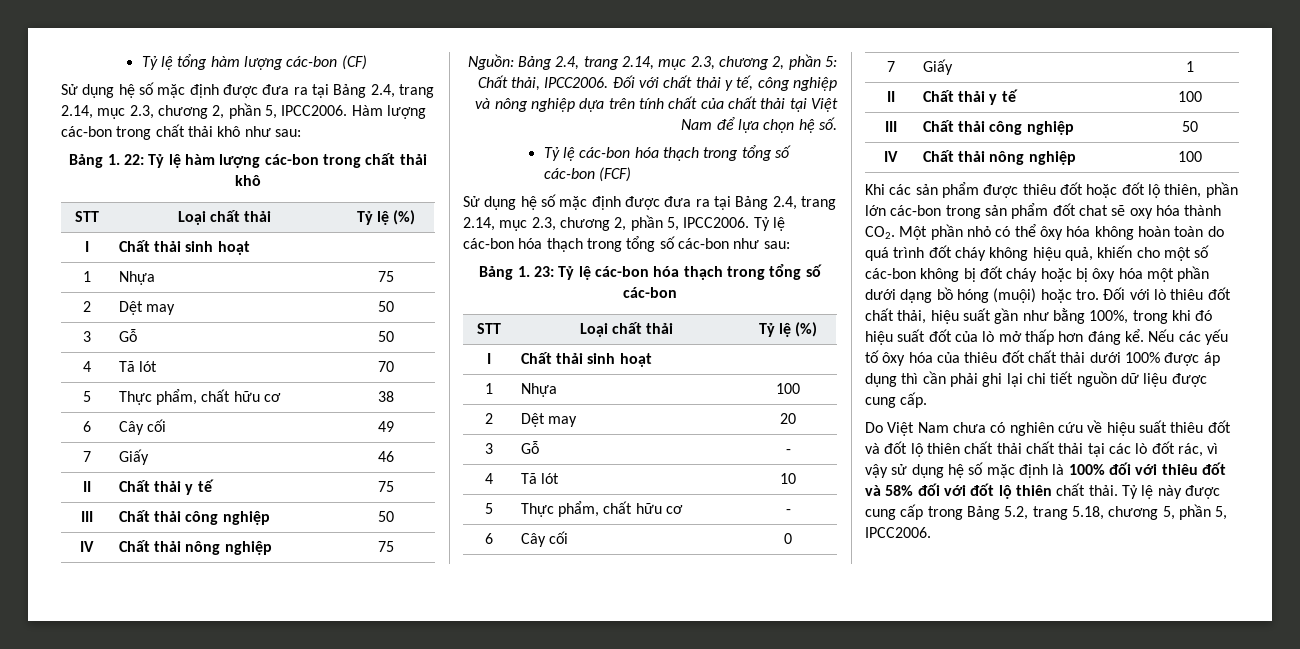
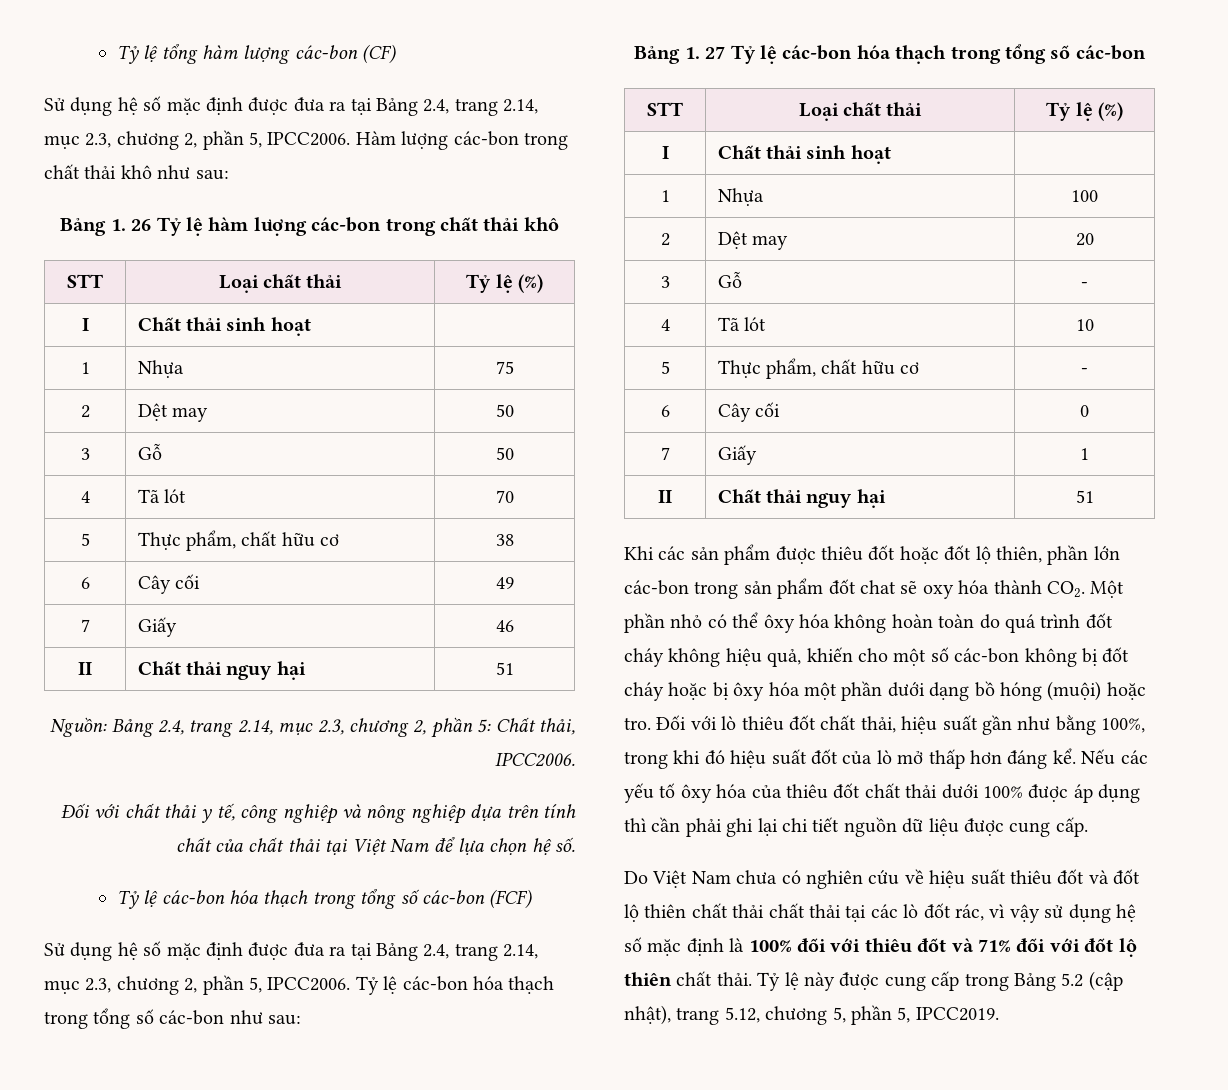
- Bảng 1. 22: Tỷ lệ hàm lượng các-bon trong chất thải khô
+ Bảng 1. 26 Tỷ lệ hàm lượng các-bon trong chất thải khô
  7 | Giấy | 46
- II | Chất thải y tế | 75
- III | Chất thải công nghiệp | 50
- IV | Chất thải nông nghiệp | 75
+ II | Chất thải nguy hại | 51
- Nguồn: Bảng 2.4, trang 2.14, mục 2.3, chương 2, phần 5: Chất thải, IPCC2006. Đối với chất thải y tế, công nghiệp và nông nghiệp dựa trên tính chất của chất thải tại Việt Nam để lựa chọn hệ số.
+ Nguồn: Bảng 2.4, trang 2.14, mục 2.3, chương 2, phần 5: Chất thải, IPCC2006.
+ Đối với chất thải y tế, công nghiệp và nông nghiệp dựa trên tính chất của chất thải tại Việt Nam để lựa chọn hệ số.
- Bảng 1. 23: Tỷ lệ các-bon hóa thạch trong tổng số các-bon
+ Bảng 1. 27 Tỷ lệ các-bon hóa thạch trong tổng số các-bon
  7 | Giấy | 1
- II | Chất thải y tế | 100
- III | Chất thải công nghiệp | 50
- IV | Chất thải nông nghiệp | 100
+ II | Chất thải nguy hại | 51
- Do Việt Nam chưa có nghiên cứu về hiệu suất thiêu đốt và đốt lộ thiên chất thải chất thải tại các lò đốt rác, vì vậy sử dụng hệ số mặc định là 100% đối với thiêu đốt và 58% đối với đốt lộ thiên chất thải.
+ Do Việt Nam chưa có nghiên cứu về hiệu suất thiêu đốt và đốt lộ thiên chất thải chất thải tại các lò đốt rác, vì vậy sử dụng hệ số mặc định là 100% đối với thiêu đốt và 71% đối với đốt lộ thiên chất thải.
- Tỷ lệ này được cung cấp trong Bảng 5.2, trang 5.18, chương 5, phần 5, IPCC2006.
+ Tỷ lệ này được cung cấp trong Bảng 5.2 (cập nhật), trang 5.12, chương 5, phần 5, IPCC2019.

